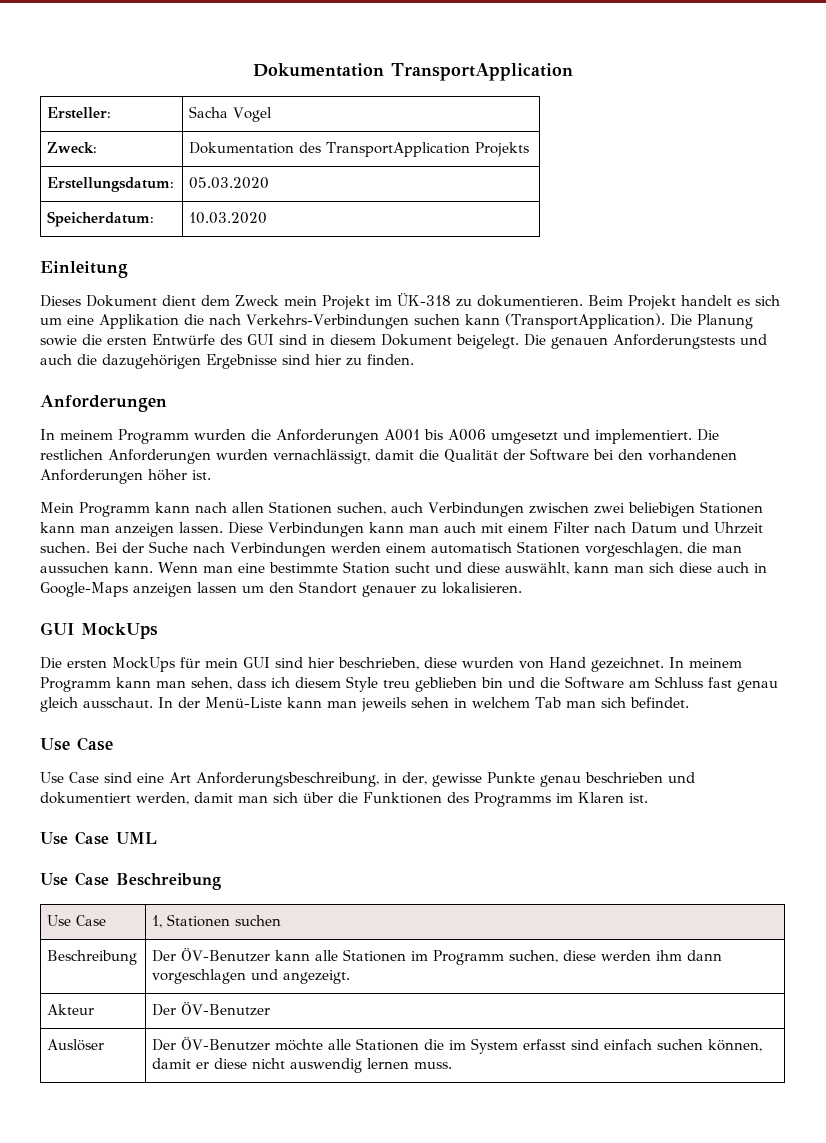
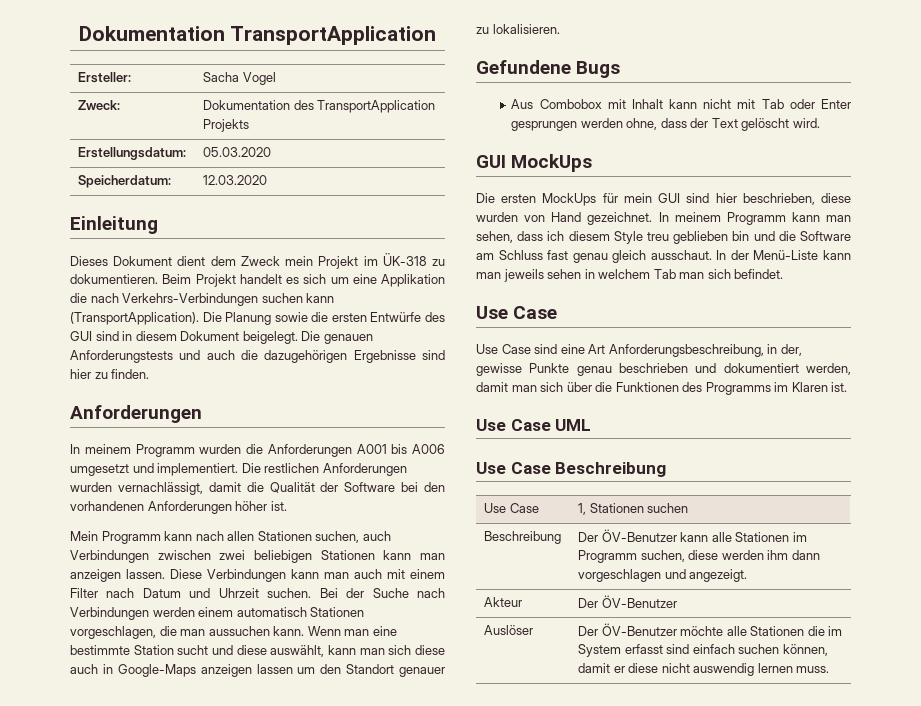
- Speicherdatum: | 10.03.2020
+ Speicherdatum: | 12.03.2020
+ Gefundene Bugs
+ Aus Combobox mit Inhalt kann nicht mit Tab oder Enter gesprungen werden ohne, dass der Text gelöscht wird.

